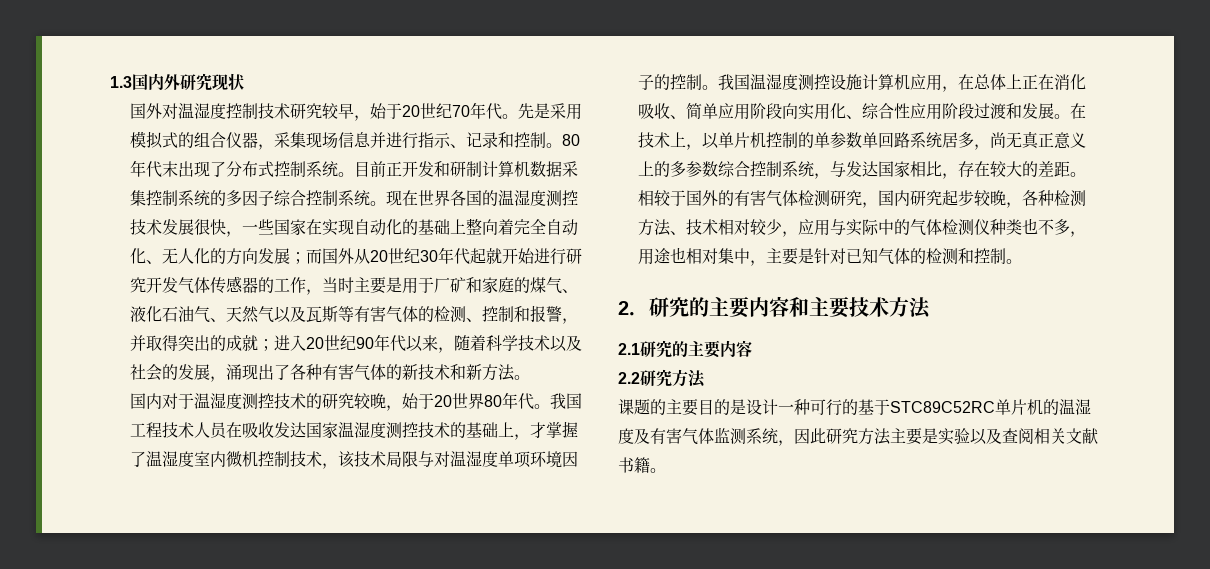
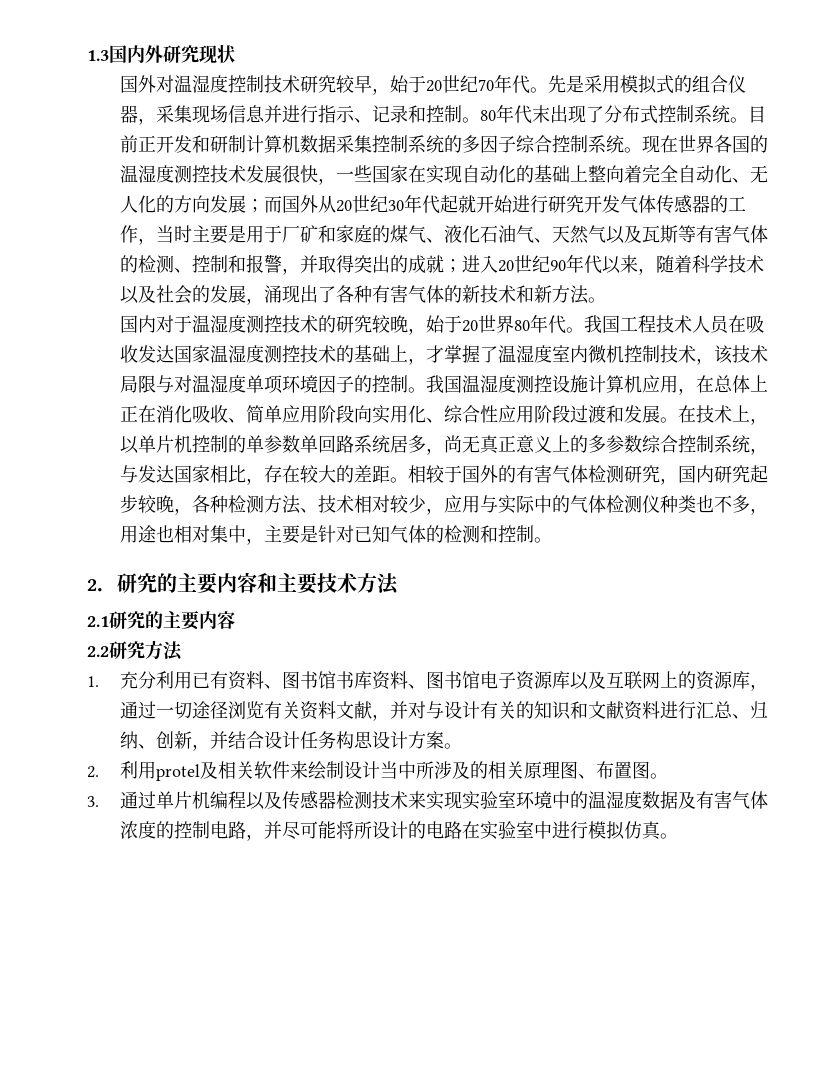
- 课题的主要目的是设计一种可行的基于STC89C52RC单片机的温湿度及有害气体监测系统，因此研究方法主要是实验以及查阅相关文献书籍。
+ 1.充分利用已有资料、图书馆书库资料、图书馆电子资源库以及互联网上的资源库，通过一切途径浏览有关资料文献，并对与设计有关的知识和文献资料进行汇总、归纳、创新，并结合设计任务构思设计方案。
+ 2.利用protel及相关软件来绘制设计当中所涉及的相关原理图、布置图。
+ 3.通过单片机编程以及传感器检测技术来实现实验室环境中的温湿度数据及有害气体浓度的控制电路，并尽可能将所设计的电路在实验室中进行模拟仿真。

